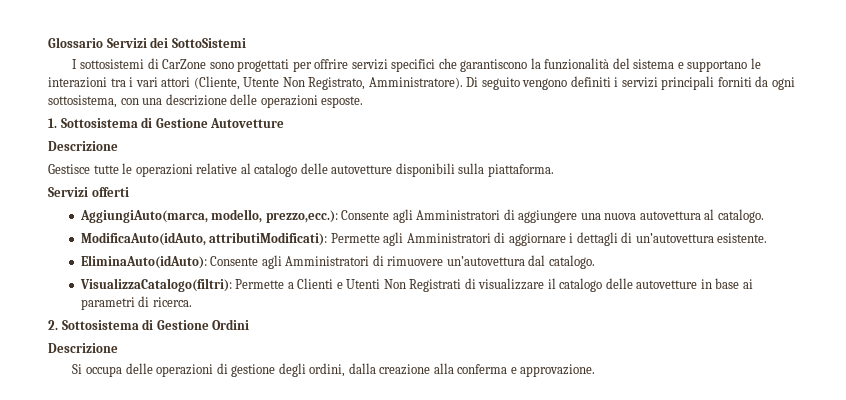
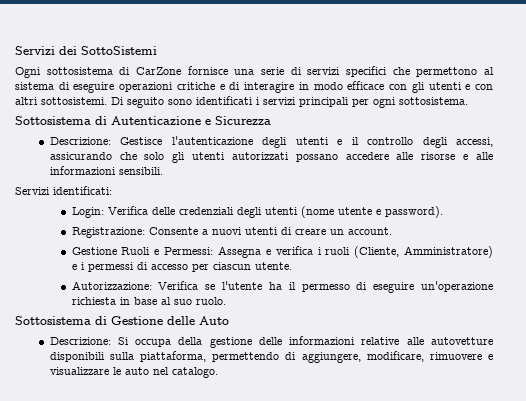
- Glossario Servizi dei SottoSistemi
+ Servizi dei SottoSistemi
- I sottosistemi di CarZone sono progettati per offrire servizi specifici che garantiscono la funzionalità del sistema e supportano le interazioni tra i vari attori (Cliente, Utente Non Registrato, Amministratore). Di seguito vengono definiti i servizi principali forniti da ogni sottosistema, con una descrizione delle operazioni esposte.
- 1. Sottosistema di Gestione Autovetture
- Descrizione
- Gestisce tutte le operazioni relative al catalogo delle autovetture disponibili sulla piattaforma.
- Servizi offerti
- AggiungiAuto(marca, modello, prezzo,ecc.): Consente agli Amministratori di aggiungere una nuova autovettura al catalogo.
- ModificaAuto(idAuto, attributiModificati): Permette agli Amministratori di aggiornare i dettagli di un’autovettura esistente.
- EliminaAuto(idAuto): Consente agli Amministratori di rimuovere un’autovettura dal catalogo.
- VisualizzaCatalogo(filtri): Permette a Clienti e Utenti Non Registrati di visualizzare il catalogo delle autovetture in base ai parametri di ricerca.
- 2. Sottosistema di Gestione Ordini
- Descrizione
- Si occupa delle operazioni di gestione degli ordini, dalla creazione alla conferma e approvazione.
+ Ogni sottosistema di CarZone fornisce una serie di servizi specifici che permettono al sistema di eseguire operazioni critiche e di interagire in modo efficace con gli utenti e con altri sottosistemi. Di seguito sono identificati i servizi principali per ogni sottosistema.
+ Sottosistema di Autenticazione e Sicurezza
+ Descrizione: Gestisce l'autenticazione degli utenti e il controllo degli accessi, assicurando che solo gli utenti autorizzati possano accedere alle risorse e alle informazioni sensibili.
+ Servizi identificati:
+ Login: Verifica delle credenziali degli utenti (nome utente e password).
+ Registrazione: Consente a nuovi utenti di creare un account.
+ Gestione Ruoli e Permessi: Assegna e verifica i ruoli (Cliente, Amministratore) e i permessi di accesso per ciascun utente.
+ Autorizzazione: Verifica se l'utente ha il permesso di eseguire un'operazione richiesta in base al suo ruolo.
+ Sottosistema di Gestione delle Auto
+ Descrizione: Si occupa della gestione delle informazioni relative alle autovetture disponibili sulla piattaforma, permettendo di aggiungere, modificare, rimuovere e visualizzare le auto nel catalogo.

